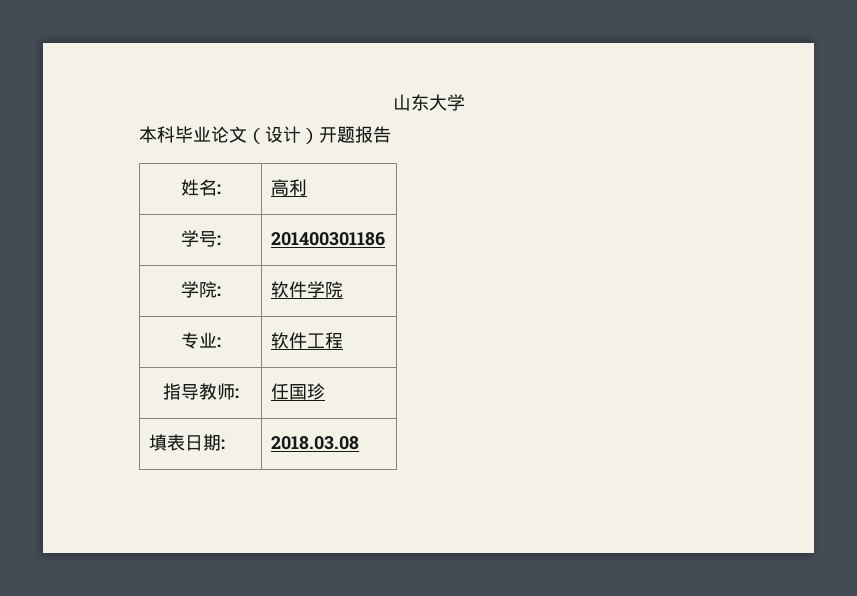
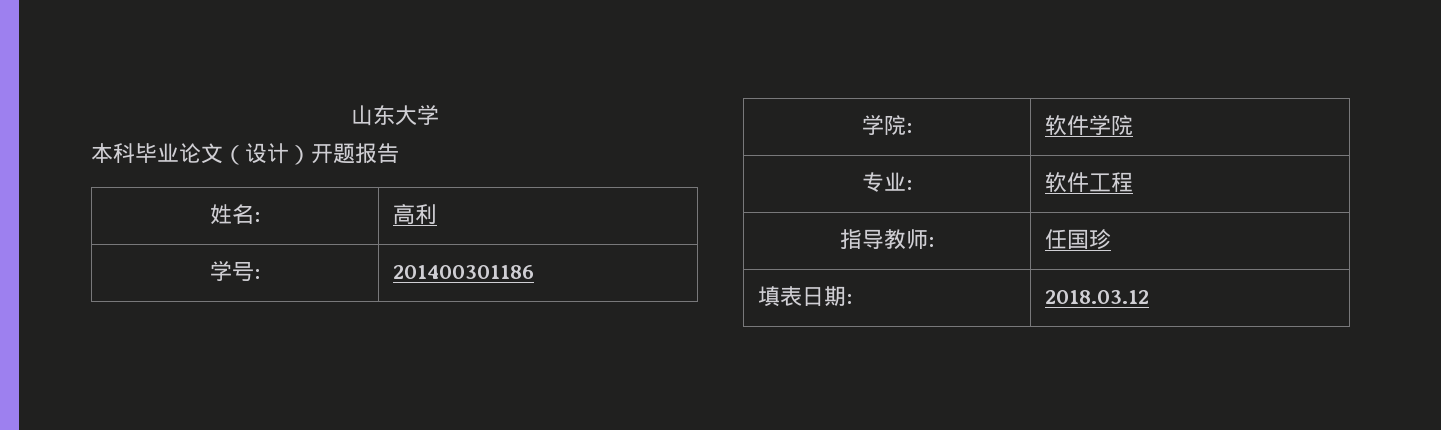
- 填表日期: | 2018.03.08
+ 填表日期: | 2018.03.12

